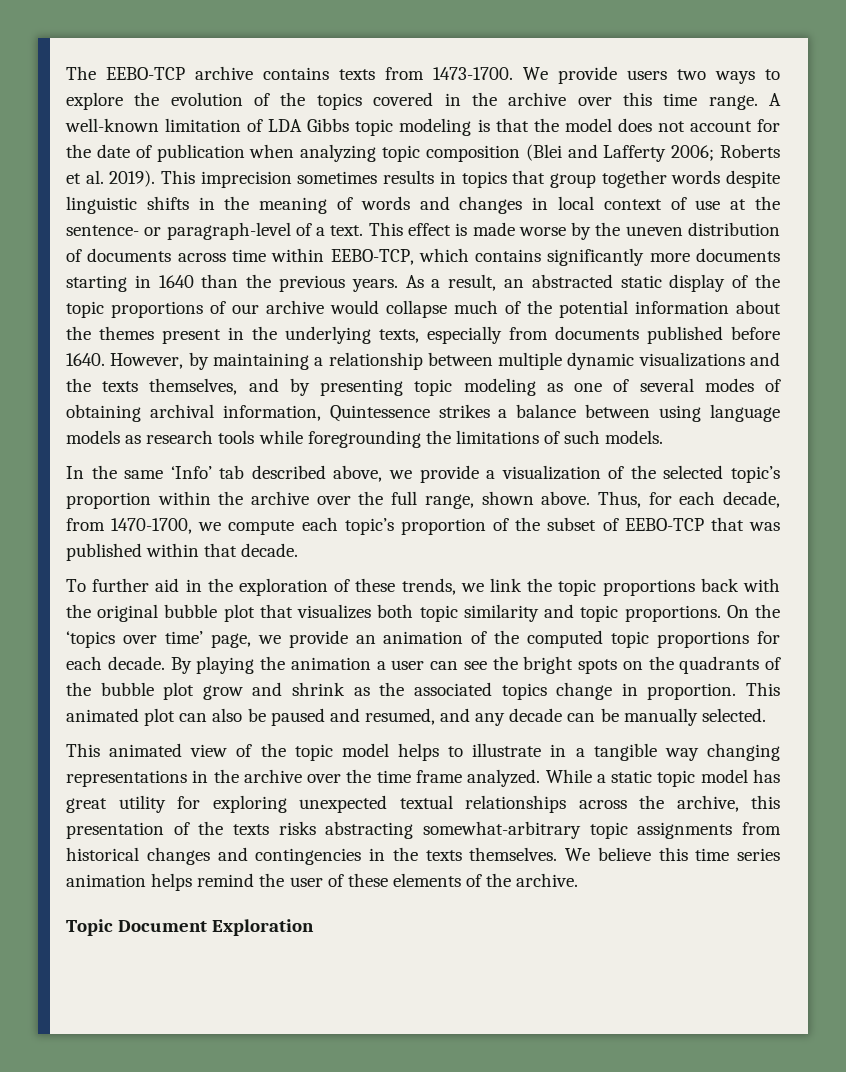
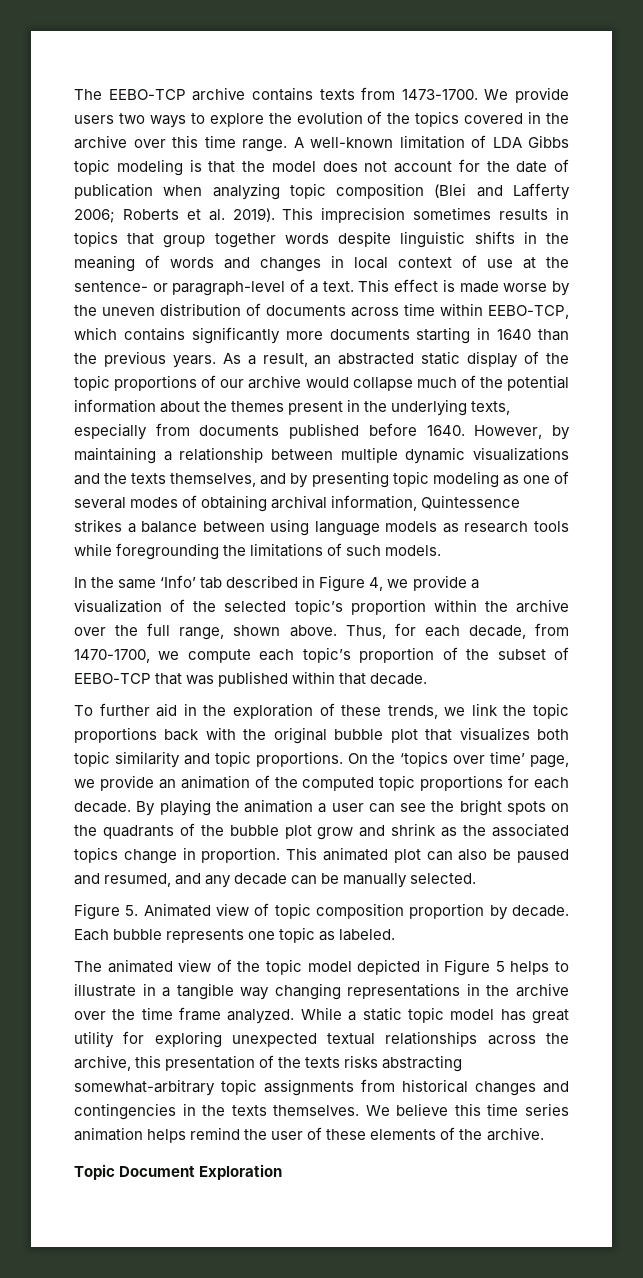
- In the same ‘Info’ tab described above, we provide a visualization of the selected topic’s proportion within the archive over the full range, shown above.
+ In the same ‘Info’ tab described in Figure 4, we provide a visualization of the selected topic’s proportion within the archive over the full range, shown above.
- This animated view of the topic model helps to illustrate in a tangible way changing representations in the archive over the time frame analyzed.
+ Figure 5. Animated view of topic composition proportion by decade. Each bubble represents one topic as labeled.
+ The animated view of the topic model depicted in Figure 5 helps to illustrate in a tangible way changing representations in the archive over the time frame analyzed.

